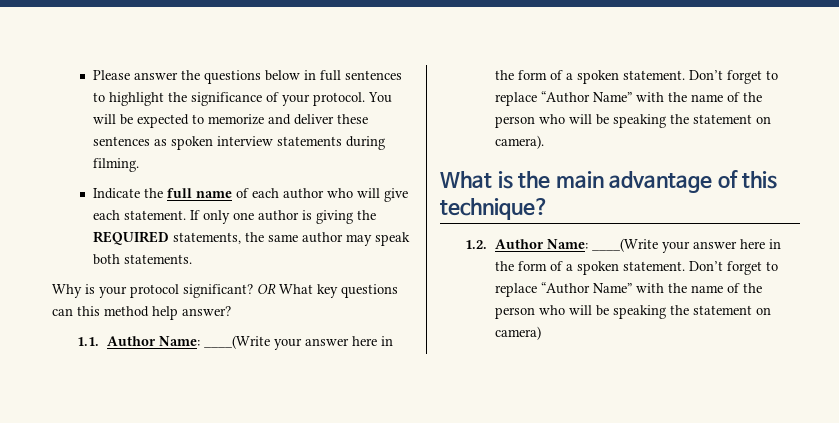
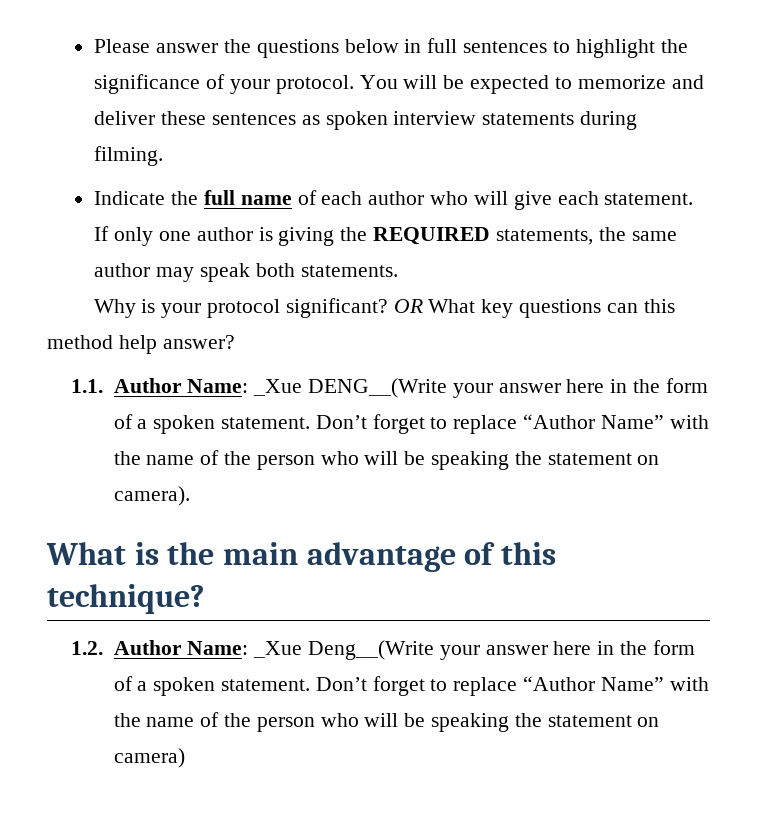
- 1.1. Author Name: ____(Write your answer here in the form of a spoken statement.
+ 1.1. Author Name: _Xue DENG__(Write your answer here in the form of a spoken statement.
- 1.2. Author Name: ____(Write your answer here in the form of a spoken statement.
+ 1.2. Author Name: _Xue Deng__(Write your answer here in the form of a spoken statement.

